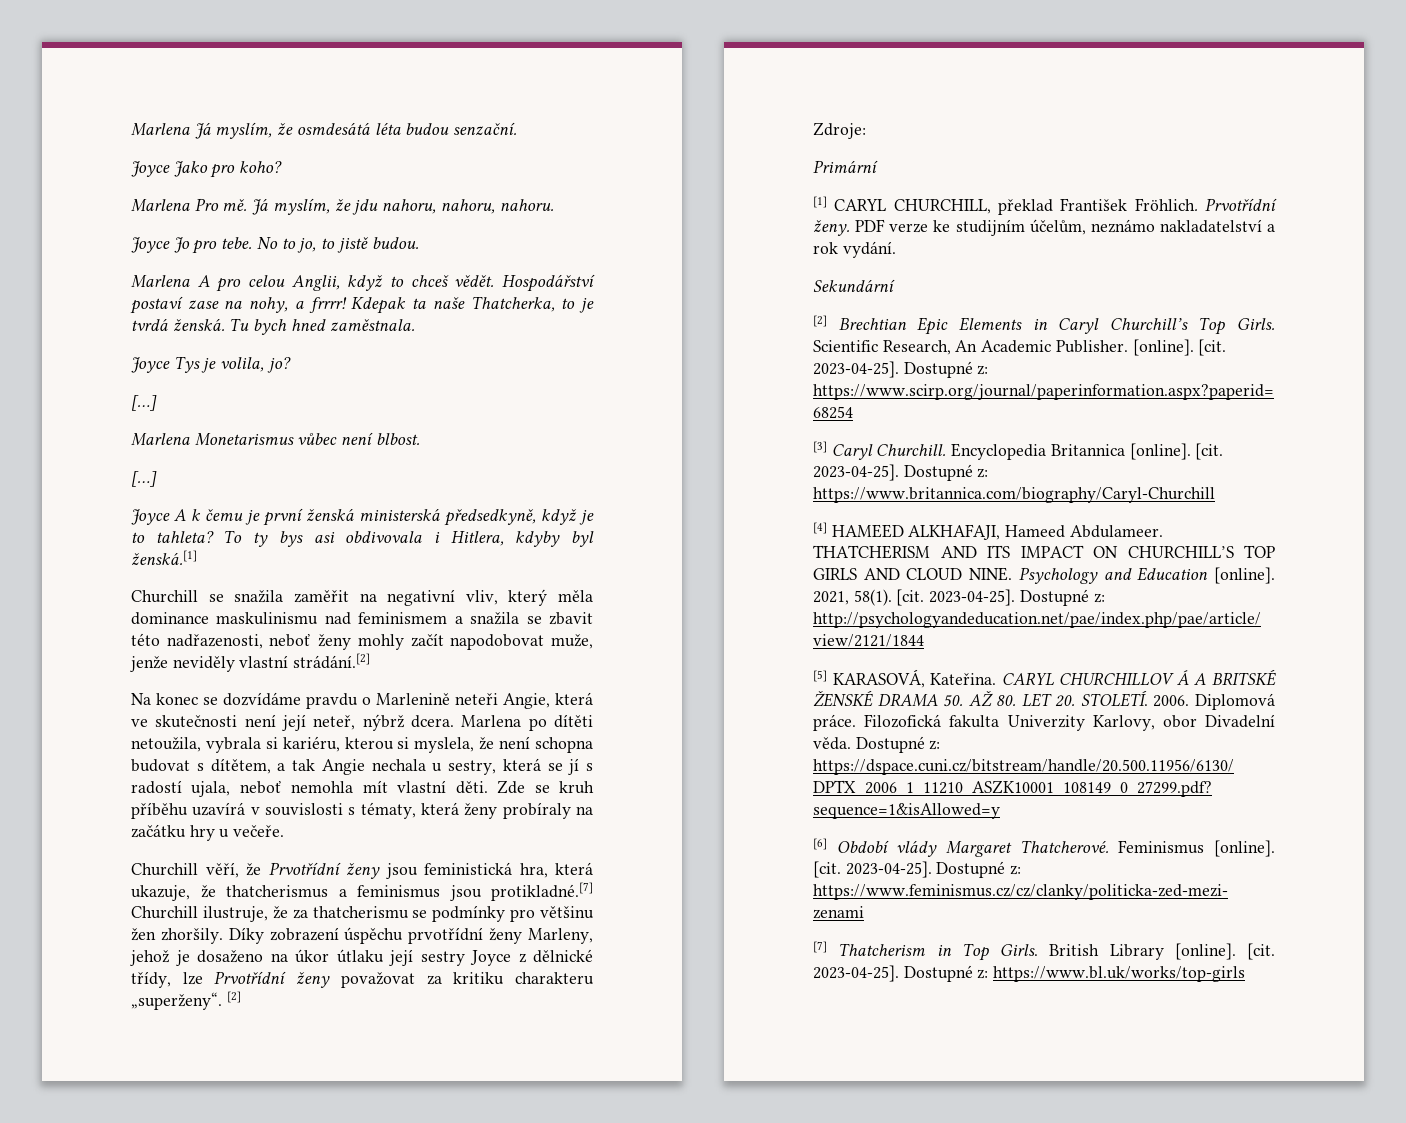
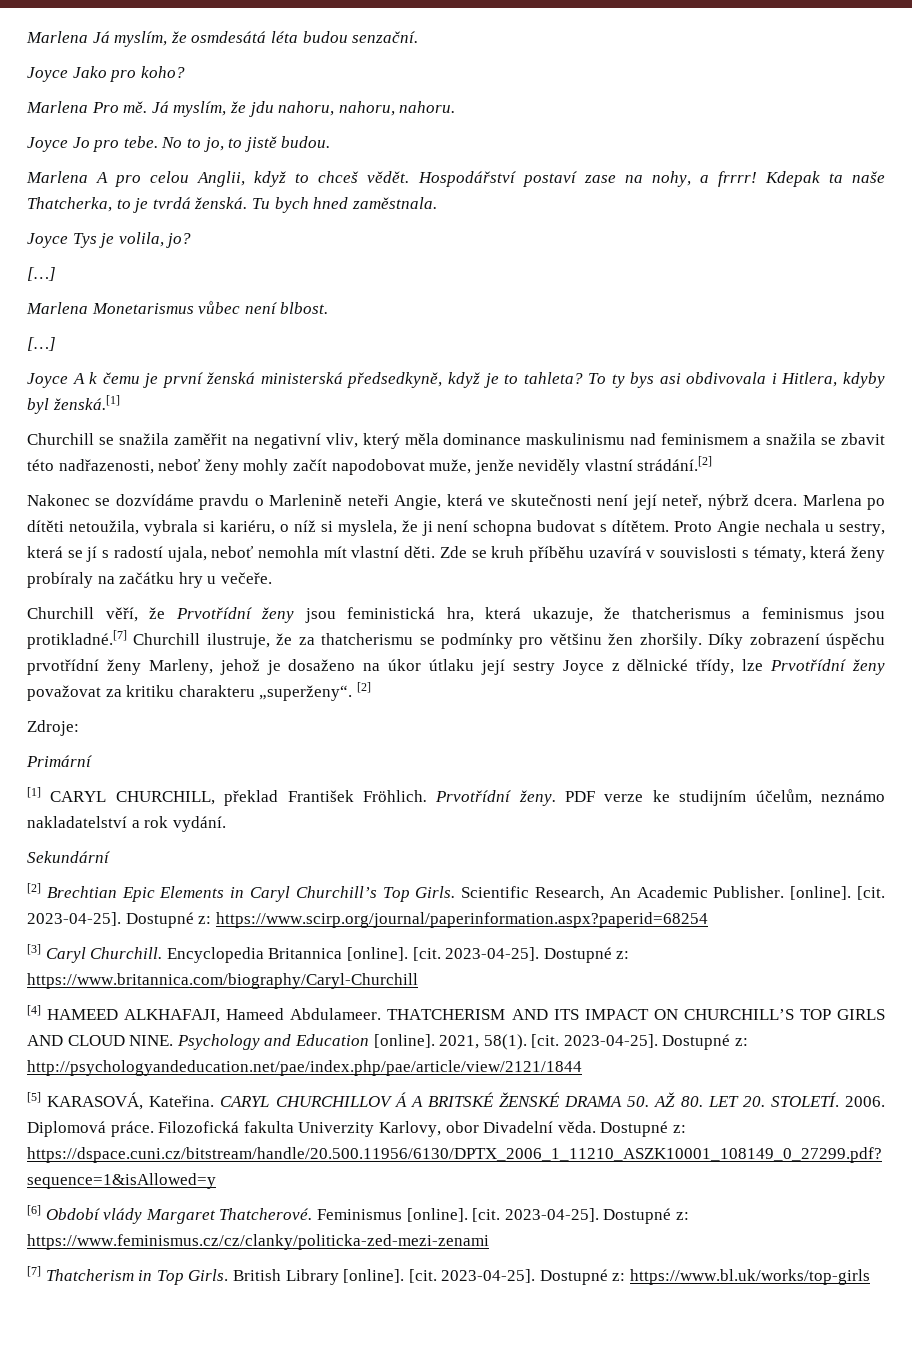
- Na konec se dozvídáme pravdu o Marlenině neteři Angie, která ve skutečnosti není její neteř, nýbrž dcera.
+ Nakonec se dozvídáme pravdu o Marlenině neteři Angie, která ve skutečnosti není její neteř, nýbrž dcera.
- Marlena po dítěti netoužila, vybrala si kariéru, kterou si myslela, že není schopna budovat s dítětem, a tak Angie nechala u sestry, která se jí s radostí ujala, neboť nemohla mít vlastní děti.
+ Marlena po dítěti netoužila, vybrala si kariéru, o níž si myslela, že ji není schopna budovat s dítětem. Proto Angie nechala u sestry, která se jí s radostí ujala, neboť nemohla mít vlastní děti.

